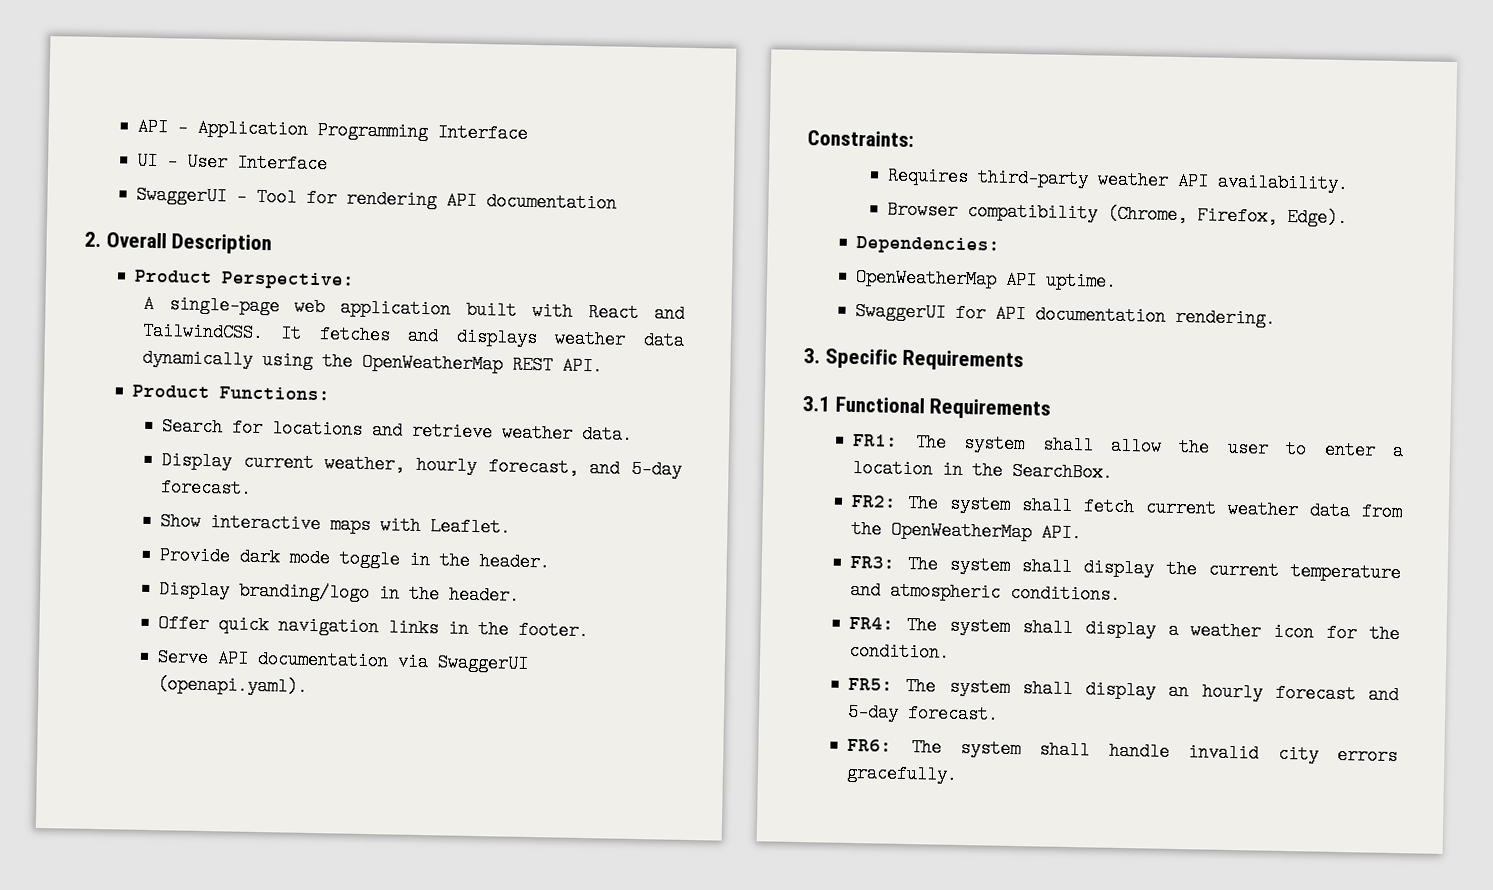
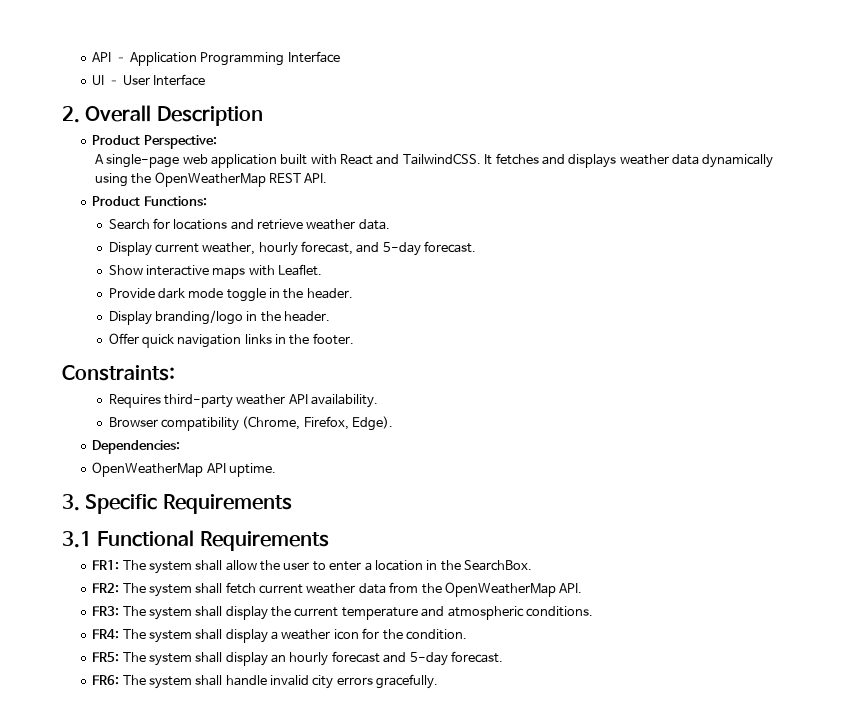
- SwaggerUI – Tool for rendering API documentation
- Serve API documentation via SwaggerUI (openapi.yaml).
- SwaggerUI for API documentation rendering.

